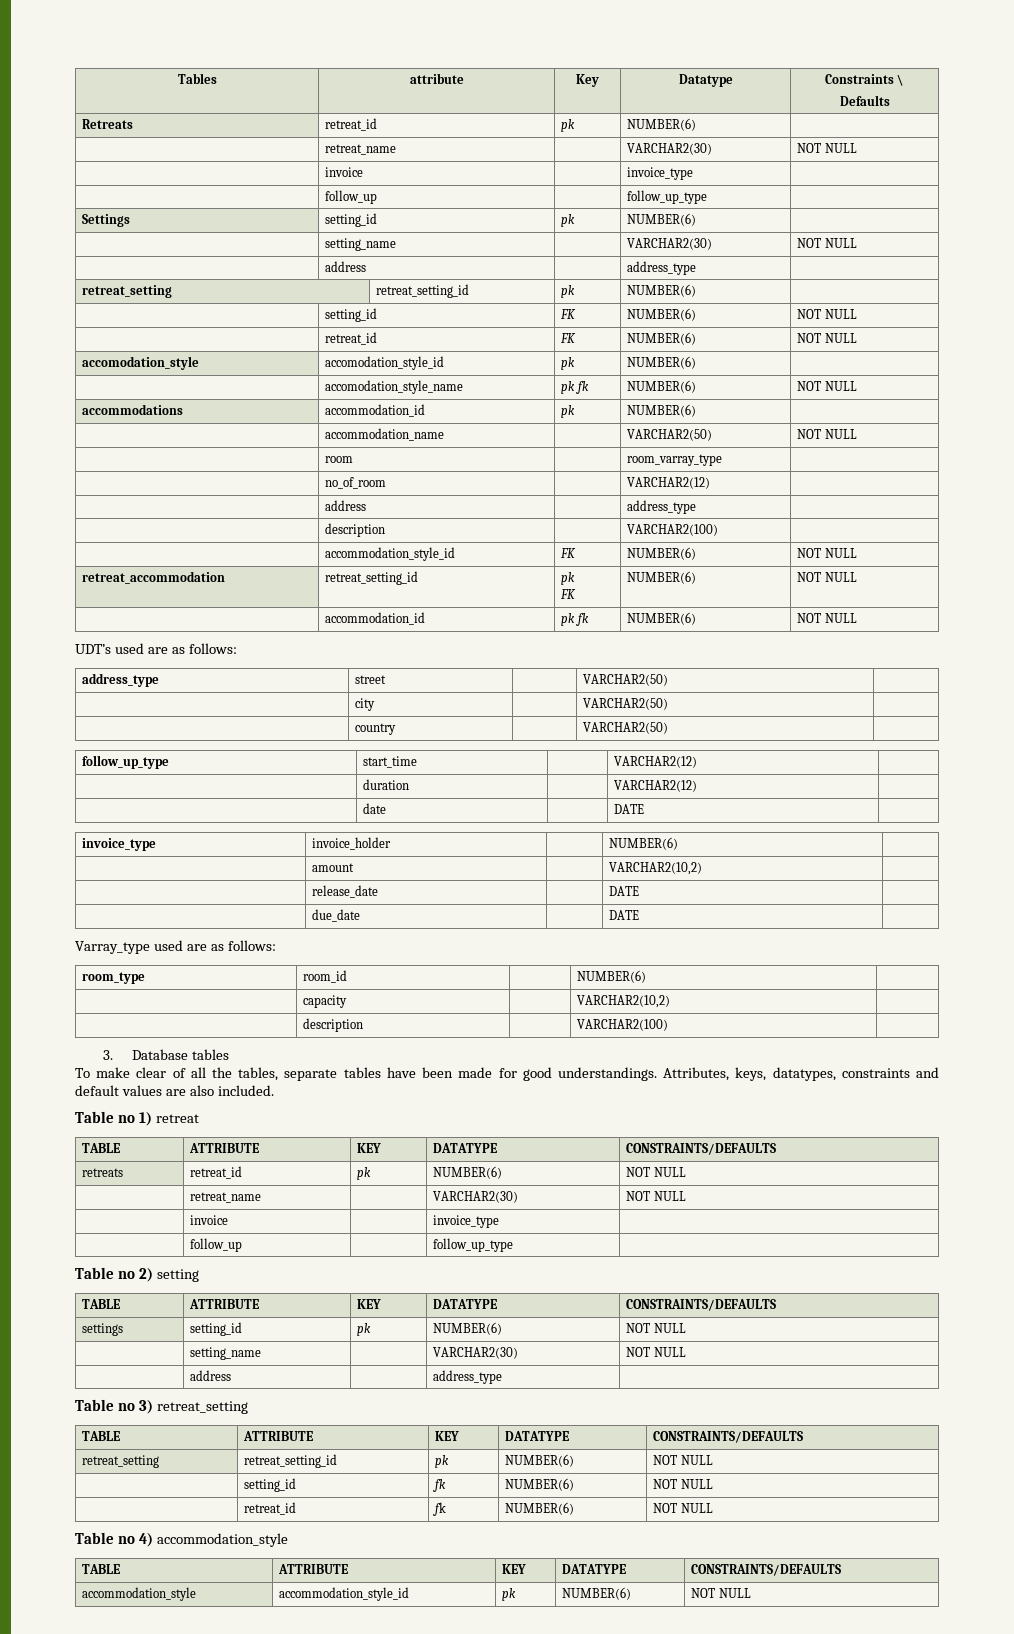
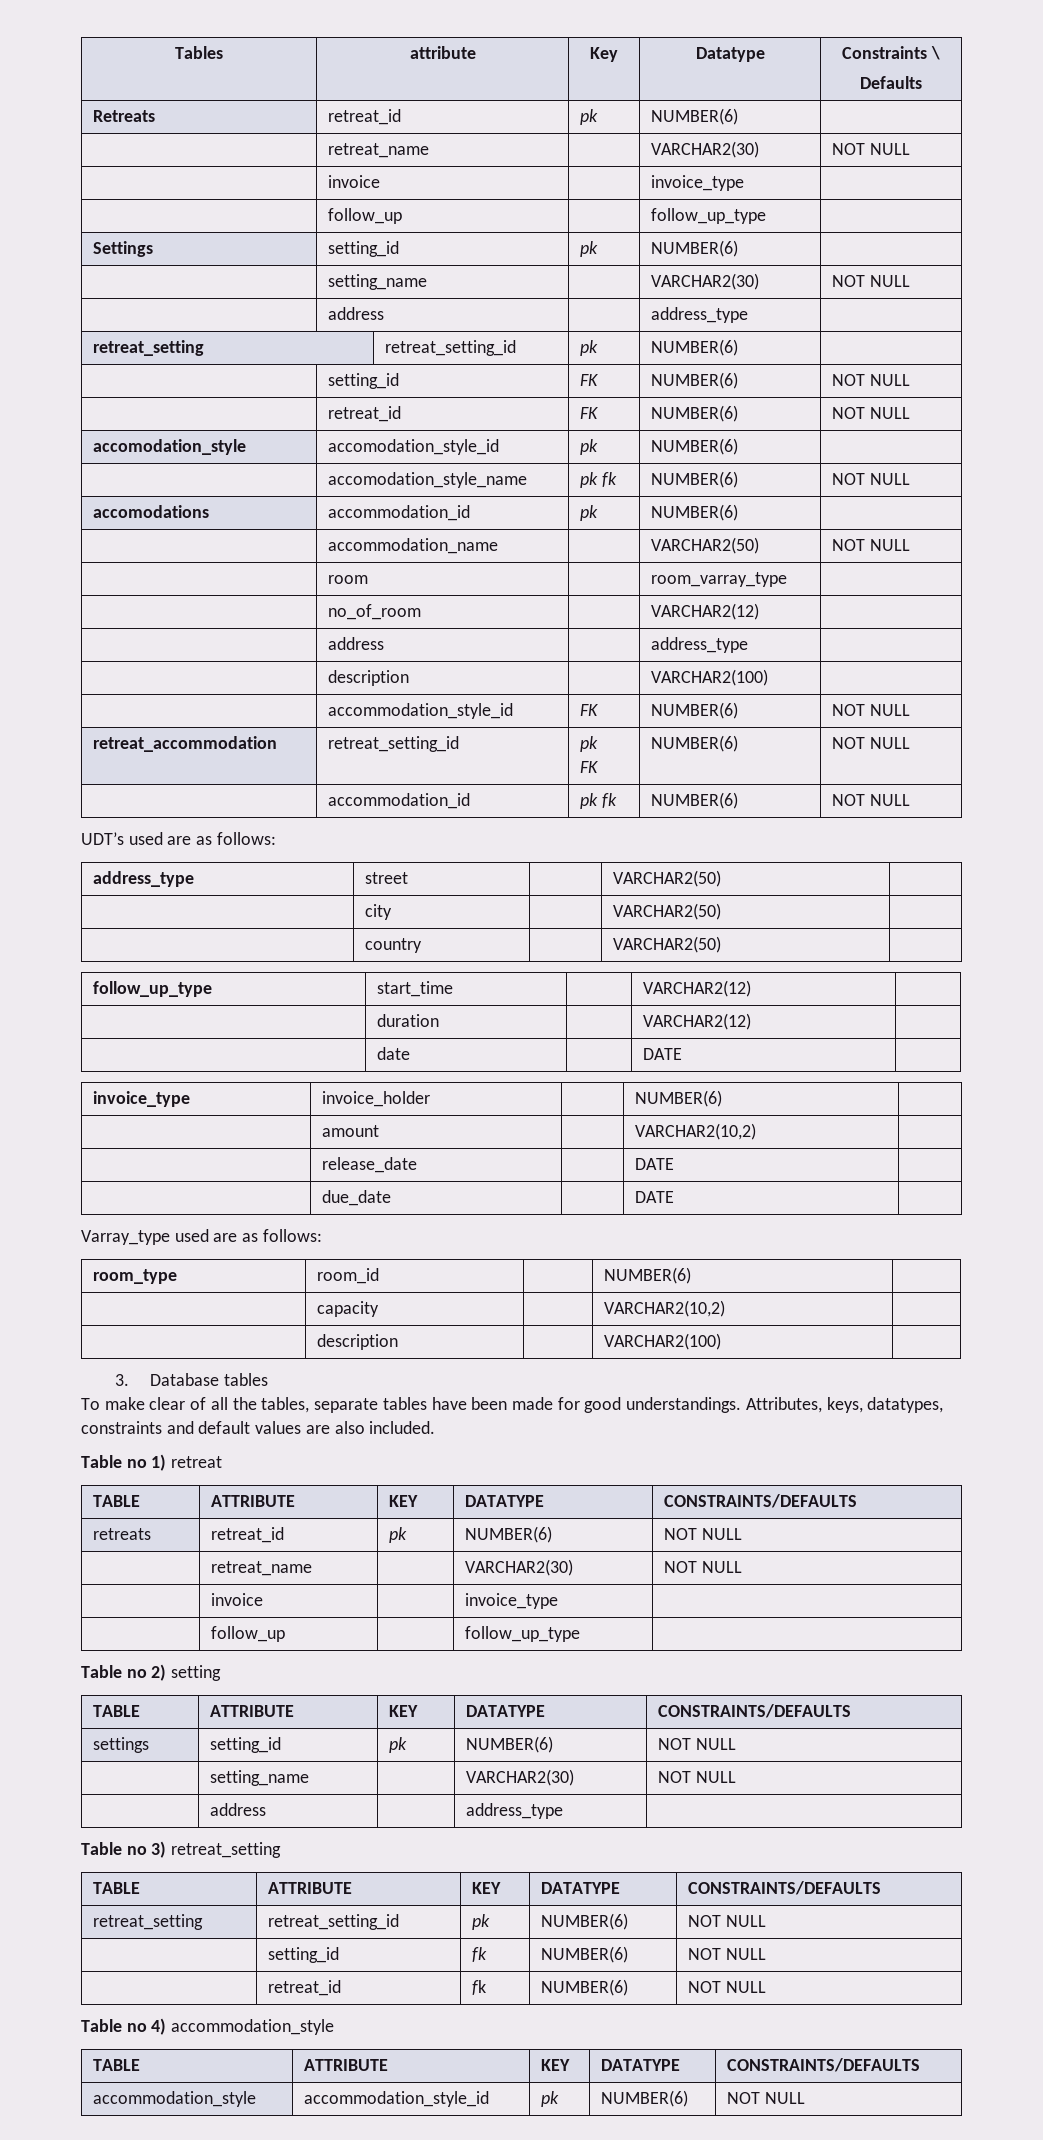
- accommodations | accommodation_id | pk | NUMBER(6) |
+ accomodations | accommodation_id | pk | NUMBER(6) |

